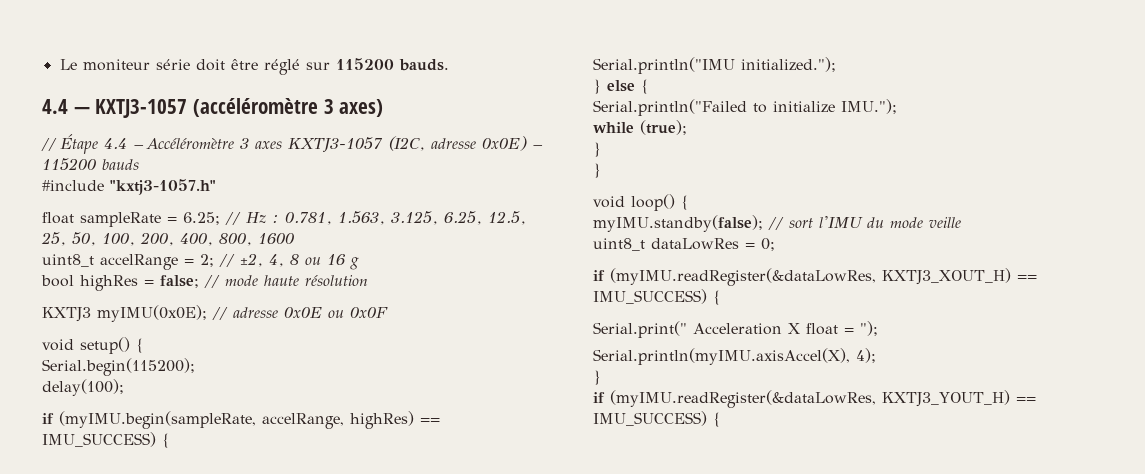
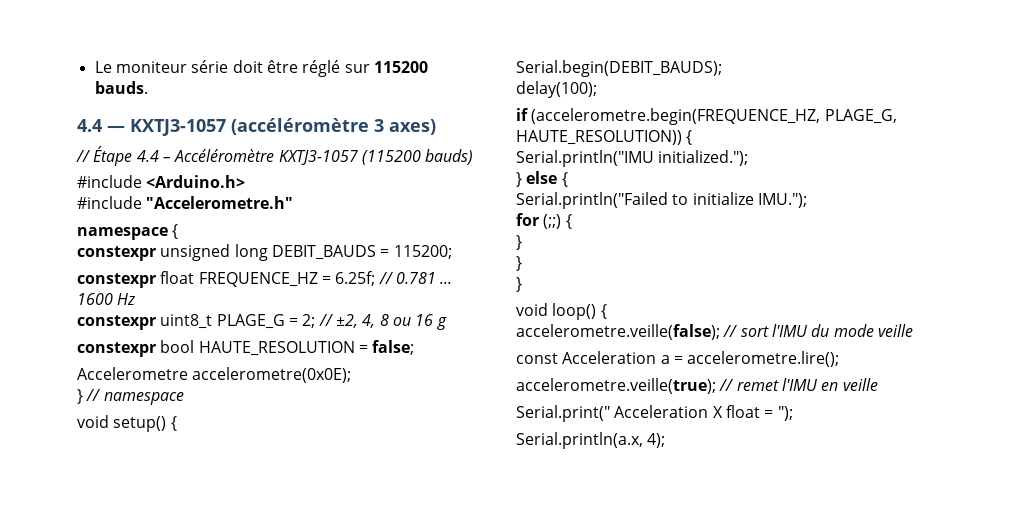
- // Étape 4.4 – Accéléromètre 3 axes KXTJ3-1057 (I2C, adresse 0x0E) – 115200 bauds
- #include "kxtj3-1057.h"
- float sampleRate = 6.25; // Hz : 0.781, 1.563, 3.125, 6.25, 12.5, 25, 50, 100, 200, 400, 800, 1600
- uint8_t accelRange = 2; // ±2, 4, 8 ou 16 g
+ // Étape 4.4 – Accéléromètre KXTJ3-1057 (115200 bauds)
+ #include <Arduino.h>
+ #include "Accelerometre.h"
+ namespace {
+ constexpr unsigned long DEBIT_BAUDS = 115200;
+ constexpr float FREQUENCE_HZ = 6.25f; // 0.781 ... 1600 Hz
+ constexpr uint8_t PLAGE_G = 2; // ±2, 4, 8 ou 16 g
- bool highRes = false; // mode haute résolution
- KXTJ3 myIMU(0x0E); // adresse 0x0E ou 0x0F
+ constexpr bool HAUTE_RESOLUTION = false;
+ Accelerometre accelerometre(0x0E);
+ } // namespace
- Serial.begin(115200);
+ Serial.begin(DEBIT_BAUDS);
- if (myIMU.begin(sampleRate, accelRange, highRes) == IMU_SUCCESS) {
+ if (accelerometre.begin(FREQUENCE_HZ, PLAGE_G, HAUTE_RESOLUTION)) {
- while (true);
+ for (;;) {
+ }
- myIMU.standby(false); // sort l'IMU du mode veille
+ accelerometre.veille(false); // sort l'IMU du mode veille
- uint8_t dataLowRes = 0;
- if (myIMU.readRegister(&dataLowRes, KXTJ3_XOUT_H) == IMU_SUCCESS) {
+ const Acceleration a = accelerometre.lire();
+ accelerometre.veille(true); // remet l'IMU en veille
- Serial.println(myIMU.axisAccel(X), 4);
- }
- if (myIMU.readRegister(&dataLowRes, KXTJ3_YOUT_H) == IMU_SUCCESS) {
+ Serial.println(a.x, 4);

